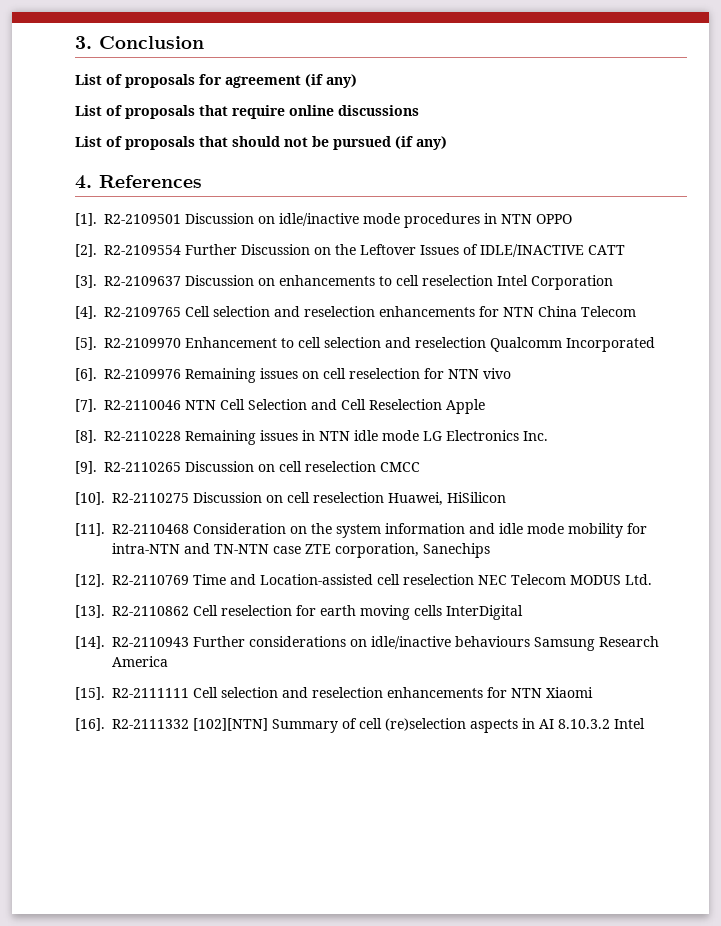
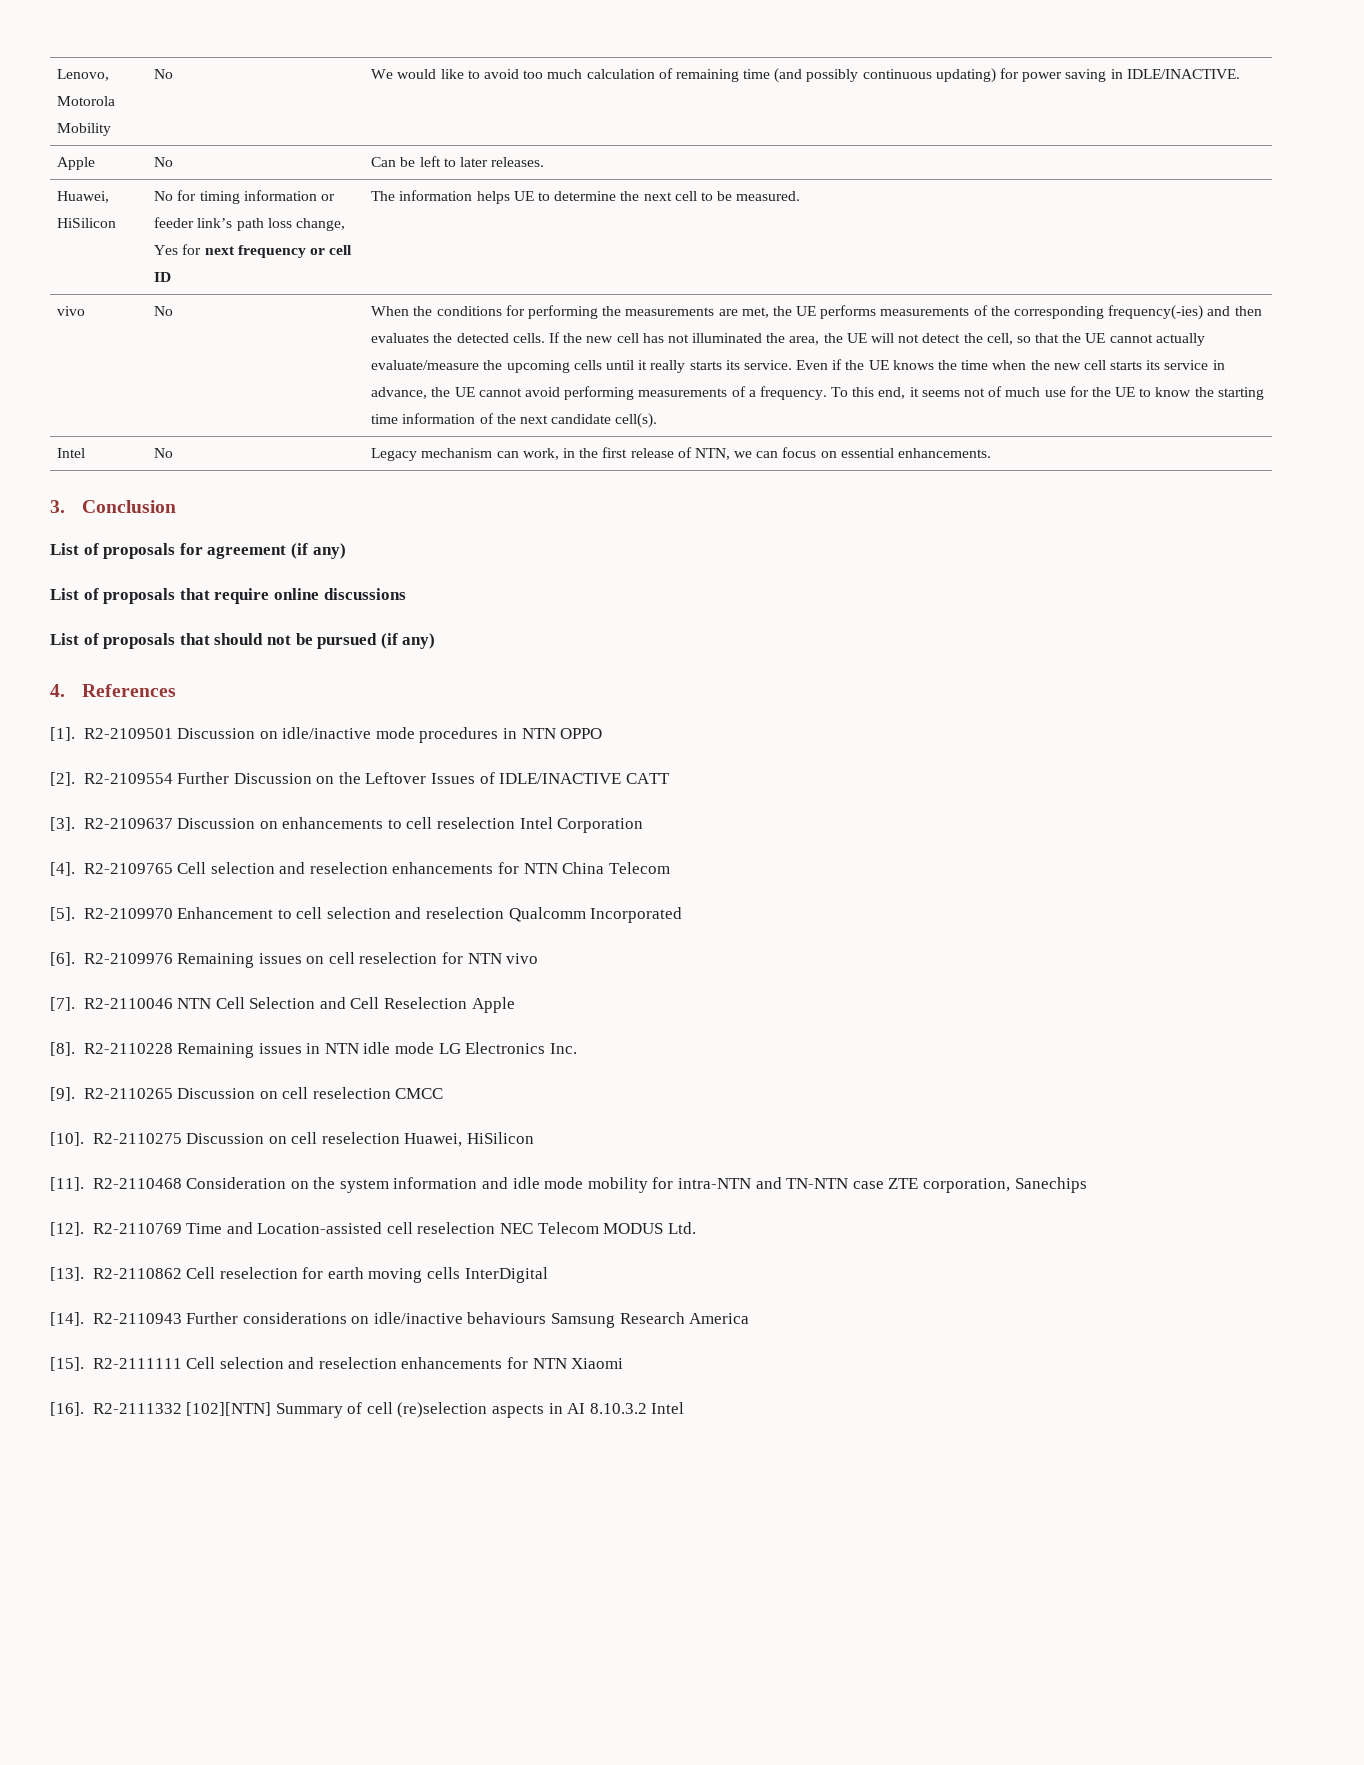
+ Lenovo, Motorola Mobility | No | We would like to avoid too much calculation of remaining time (and possibly continuous updating) for power saving in IDLE/INACTIVE.
+ Apple | No | Can be left to later releases.
+ Huawei, HiSilicon | No for timing information or feeder link’s path loss change, Yes for next frequency or cell ID | The information helps UE to determine the next cell to be measured.
+ vivo | No | When the conditions for performing the measurements are met, the UE performs measurements of the corresponding frequency(-ies) and then evaluates the detected cells. If the new cell has not illuminated the area, the UE will not detect the cell, so that the UE cannot actually evaluate/measure the upcoming cells until it really starts its service. Even if the UE knows the time when the new cell starts its service in advance, the UE cannot avoid performing measurements of a frequency. To this end, it seems not of much use for the UE to know the starting time information of the next candidate cell(s).
+ Intel | No | Legacy mechanism can work, in the first release of NTN, we can focus on essential enhancements.

